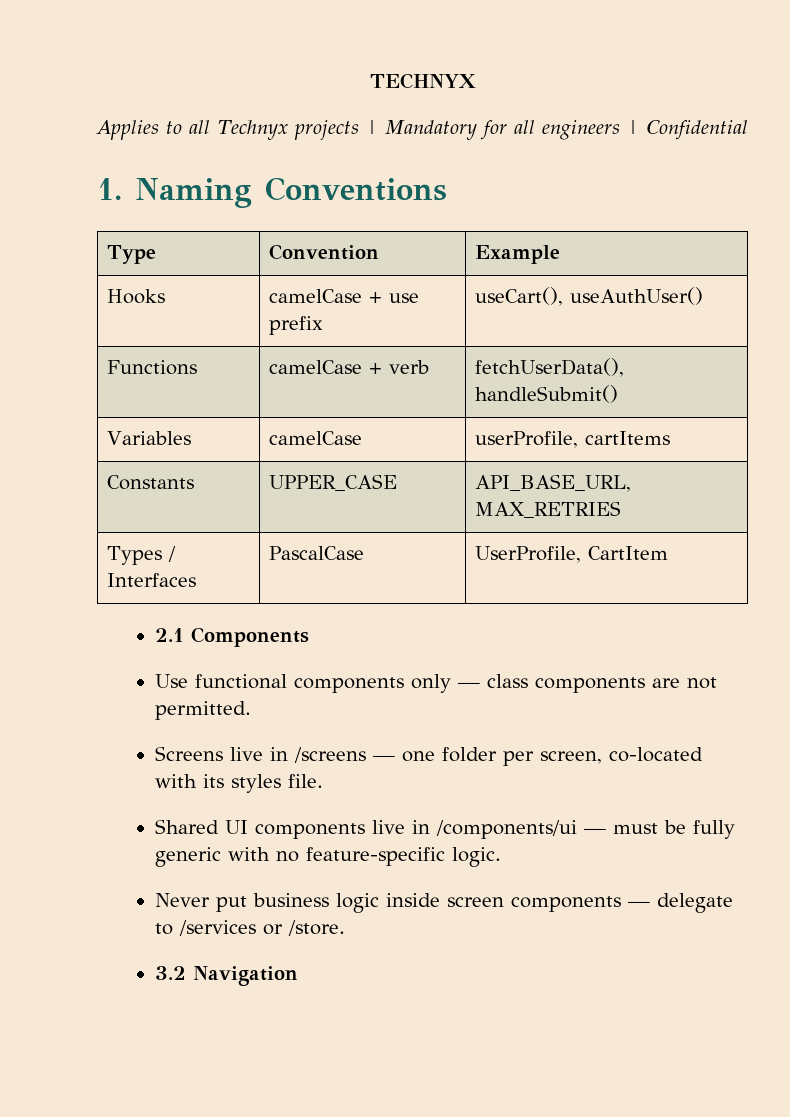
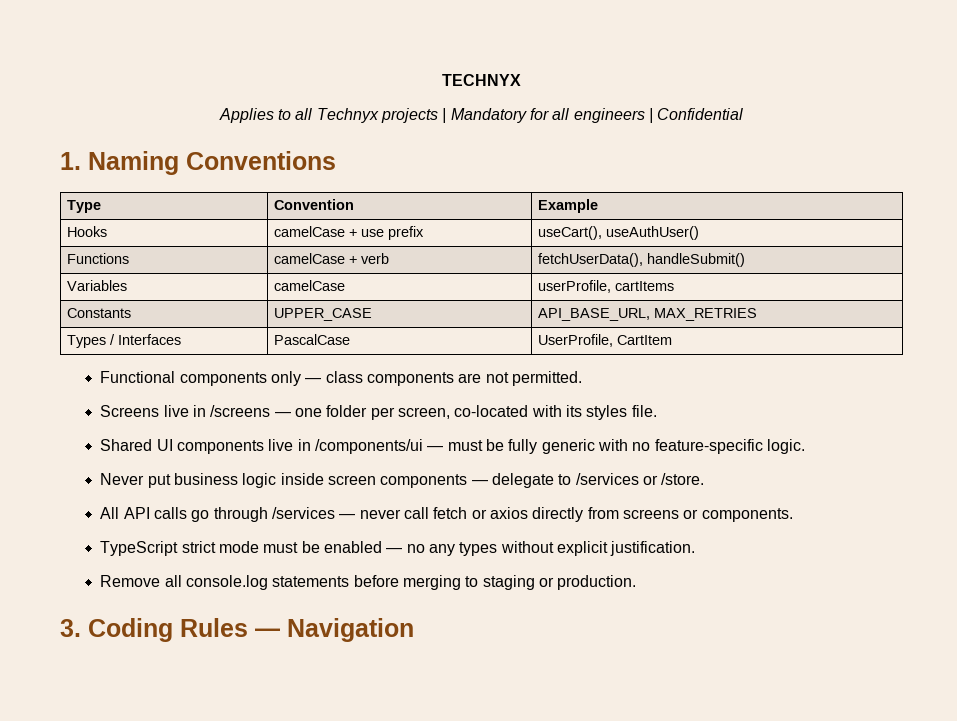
- 2.1 Components
- Use functional components only — class components are not permitted.
+ Functional components only — class components are not permitted.
- 3.2 Navigation
+ All API calls go through /services — never call fetch or axios directly from screens or components.
+ TypeScript strict mode must be enabled — no any types without explicit justification.
+ Remove all console.log statements before merging to staging or production.
+ 3. Coding Rules — Navigation

